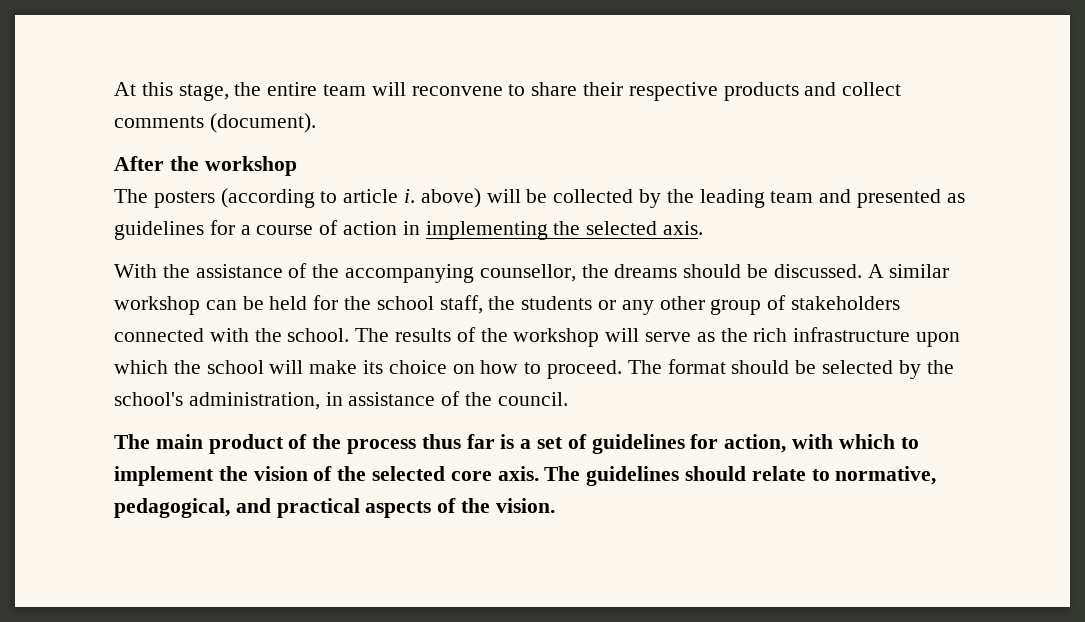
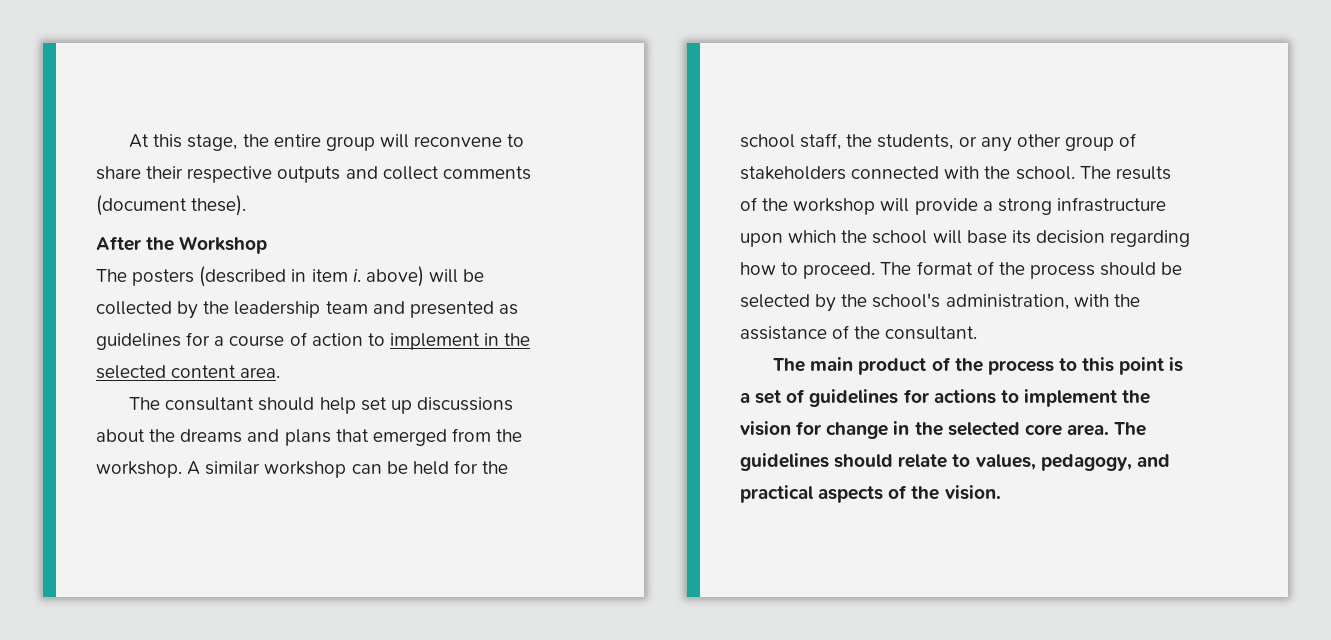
- At this stage, the entire team will reconvene to share their respective products and collect comments (document).
+ At this stage, the entire group will reconvene to share their respective outputs and collect comments (document these).
- After the workshop
+ After the Workshop
- The posters (according to article i. above) will be collected by the leading team and presented as guidelines for a course of action in implementing the selected axis.
- With the assistance of the accompanying counsellor, the dreams should be discussed.
+ The posters (described in item i. above) will be collected by the leadership team and presented as guidelines for a course of action to implement in the selected content area.
+ The consultant should help set up discussions about the dreams and plans that emerged from the workshop.
- A similar workshop can be held for the school staff, the students or any other group of stakeholders connected with the school.
+ A similar workshop can be held for the school staff, the students, or any other group of stakeholders connected with the school.
- The results of the workshop will serve as the rich infrastructure upon which the school will make its choice on how to proceed.
+ The results of the workshop will provide a strong infrastructure upon which the school will base its decision regarding how to proceed.
- The format should be selected by the school's administration, in assistance of the council.
+ The format of the process should be selected by the school's administration, with the assistance of the consultant.
- The main product of the process thus far is a set of guidelines for action, with which to implement the vision of the selected core axis.
+ The main product of the process to this point is a set of guidelines for actions to implement the vision for change in the selected core area.
- The guidelines should relate to normative, pedagogical, and practical aspects of the vision.
+ The guidelines should relate to values, pedagogy, and practical aspects of the vision.

